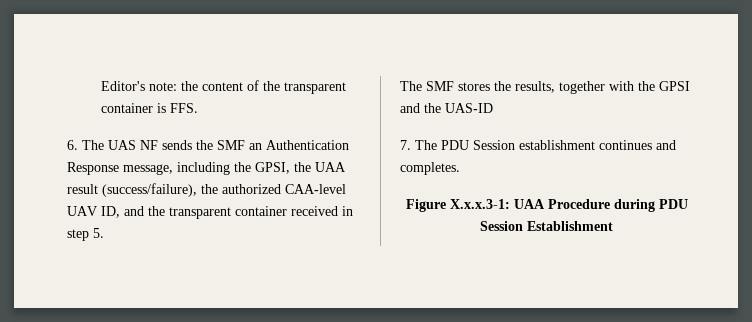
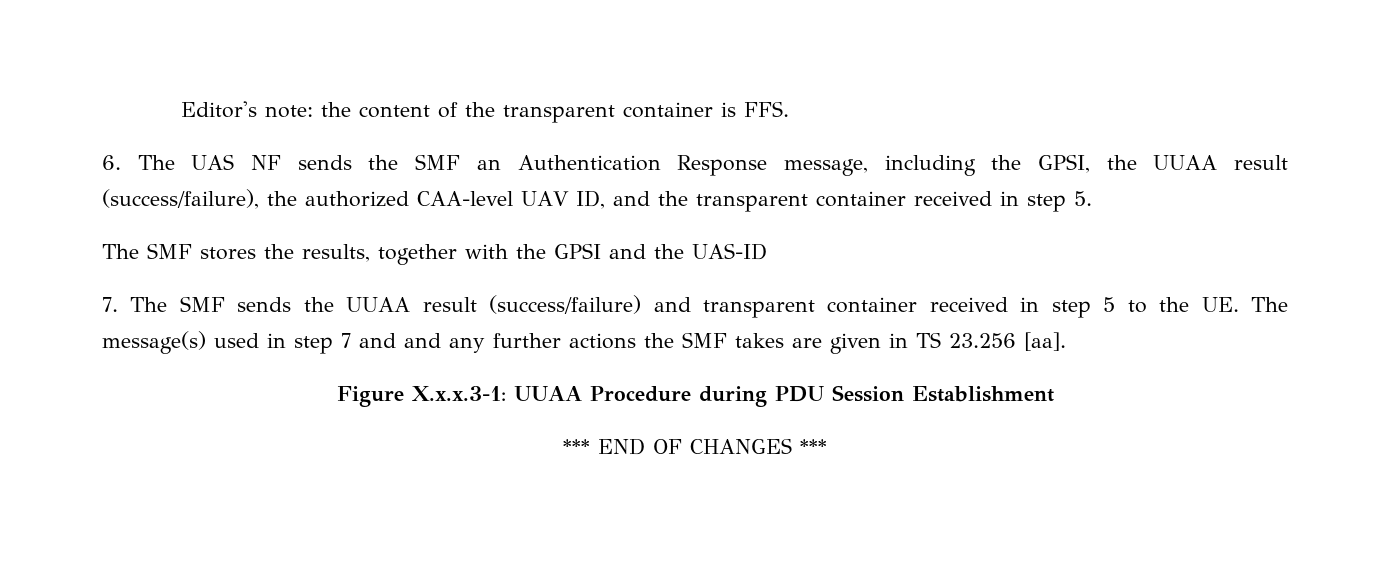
- 6. The UAS NF sends the SMF an Authentication Response message, including the GPSI, the UAA result (success/failure), the authorized CAA-level UAV ID, and the transparent container received in step 5.
+ 6. The UAS NF sends the SMF an Authentication Response message, including the GPSI, the UUAA result (success/failure), the authorized CAA-level UAV ID, and the transparent container received in step 5.
- 7. The PDU Session establishment continues and completes.
+ 7. The SMF sends the UUAA result (success/failure) and transparent container received in step 5 to the UE. The message(s) used in step 7 and and any further actions the SMF takes are given in TS 23.256 [aa].
- Figure X.x.x.3-1: UAA Procedure during PDU Session Establishment
+ Figure X.x.x.3-1: UUAA Procedure during PDU Session Establishment
+ *** END OF CHANGES ***

